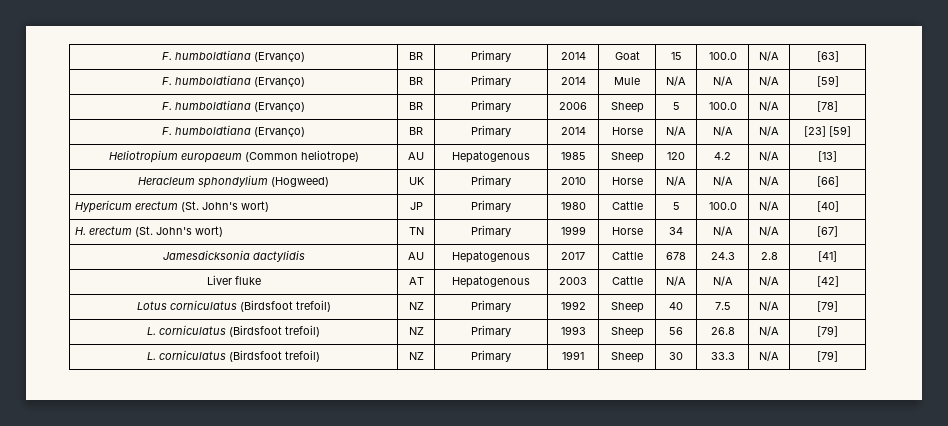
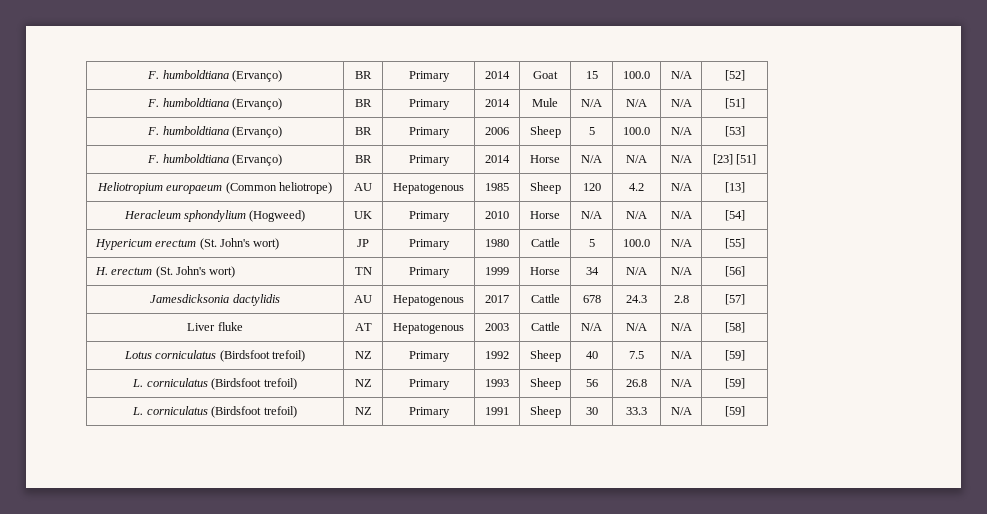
- F. humboldtiana (Ervanço) | BR | Primary | 2014 | Goat | 15 | 100.0 | N/A | [63]
+ F. humboldtiana (Ervanço) | BR | Primary | 2014 | Goat | 15 | 100.0 | N/A | [52]
- F. humboldtiana (Ervanço) | BR | Primary | 2014 | Mule | N/A | N/A | N/A | [59]
+ F. humboldtiana (Ervanço) | BR | Primary | 2014 | Mule | N/A | N/A | N/A | [51]
- F. humboldtiana (Ervanço) | BR | Primary | 2006 | Sheep | 5 | 100.0 | N/A | [78]
+ F. humboldtiana (Ervanço) | BR | Primary | 2006 | Sheep | 5 | 100.0 | N/A | [53]
- F. humboldtiana (Ervanço) | BR | Primary | 2014 | Horse | N/A | N/A | N/A | [23] [59]
+ F. humboldtiana (Ervanço) | BR | Primary | 2014 | Horse | N/A | N/A | N/A | [23] [51]
- Heracleum sphondylium (Hogweed) | UK | Primary | 2010 | Horse | N/A | N/A | N/A | [66]
+ Heracleum sphondylium (Hogweed) | UK | Primary | 2010 | Horse | N/A | N/A | N/A | [54]
- Hypericum erectum (St. John's wort) | JP | Primary | 1980 | Cattle | 5 | 100.0 | N/A | [40]
+ Hypericum erectum (St. John's wort) | JP | Primary | 1980 | Cattle | 5 | 100.0 | N/A | [55]
- H. erectum (St. John's wort) | TN | Primary | 1999 | Horse | 34 | N/A | N/A | [67]
+ H. erectum (St. John's wort) | TN | Primary | 1999 | Horse | 34 | N/A | N/A | [56]
- Jamesdicksonia dactylidis | AU | Hepatogenous | 2017 | Cattle | 678 | 24.3 | 2.8 | [41]
+ Jamesdicksonia dactylidis | AU | Hepatogenous | 2017 | Cattle | 678 | 24.3 | 2.8 | [57]
- Liver fluke | AT | Hepatogenous | 2003 | Cattle | N/A | N/A | N/A | [42]
+ Liver fluke | AT | Hepatogenous | 2003 | Cattle | N/A | N/A | N/A | [58]
- Lotus corniculatus (Birdsfoot trefoil) | NZ | Primary | 1992 | Sheep | 40 | 7.5 | N/A | [79]
+ Lotus corniculatus (Birdsfoot trefoil) | NZ | Primary | 1992 | Sheep | 40 | 7.5 | N/A | [59]
- L. corniculatus (Birdsfoot trefoil) | NZ | Primary | 1993 | Sheep | 56 | 26.8 | N/A | [79]
+ L. corniculatus (Birdsfoot trefoil) | NZ | Primary | 1993 | Sheep | 56 | 26.8 | N/A | [59]
- L. corniculatus (Birdsfoot trefoil) | NZ | Primary | 1991 | Sheep | 30 | 33.3 | N/A | [79]
+ L. corniculatus (Birdsfoot trefoil) | NZ | Primary | 1991 | Sheep | 30 | 33.3 | N/A | [59]

